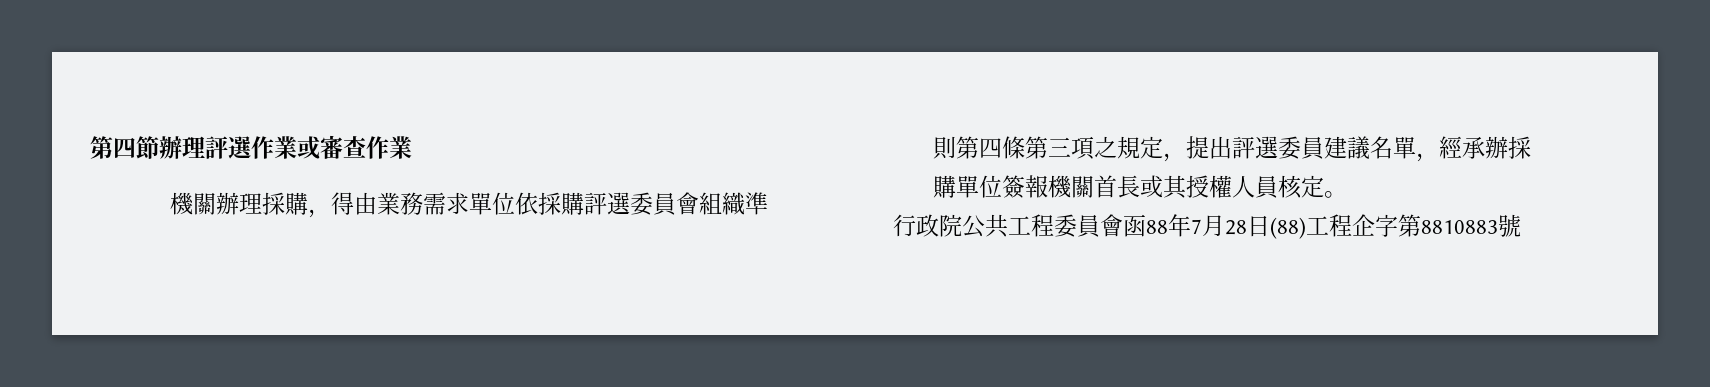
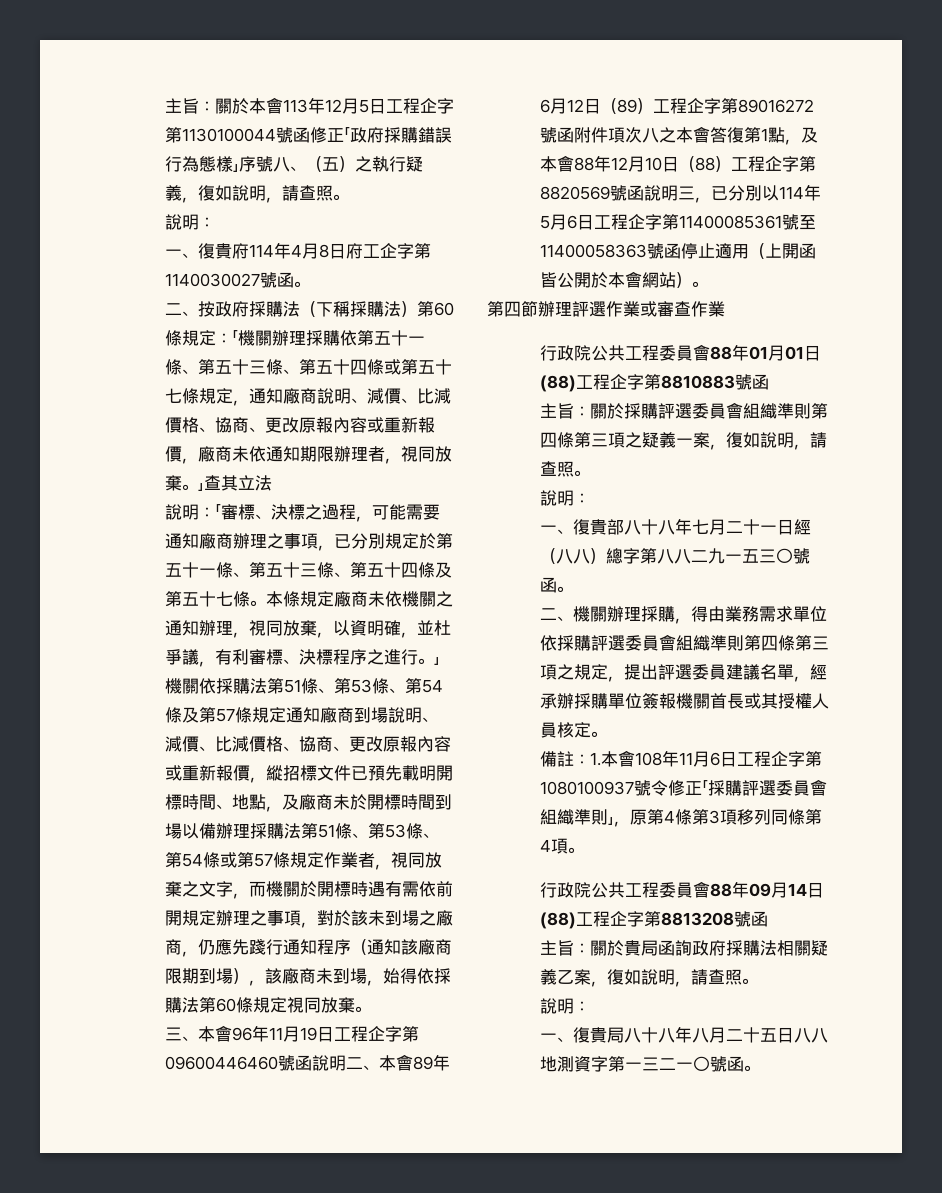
+ 主旨：關於本會113年12月5日工程企字第1130100044號函修正「政府採購錯誤行為態樣」序號八、（五）之執行疑義，復如說明，請查照。
+ 說明：
+ 一、復貴府114年4月8日府工企字第1140030027號函。
+ 二、按政府採購法（下稱採購法）第60條規定：「機關辦理採購依第五十一條、第五十三條、第五十四條或第五十七條規定，通知廠商說明、減價、比減價格、協商、更改原報內容或重新報價，廠商未依通知期限辦理者，視同放棄。」查其立法
+ 說明：「審標、決標之過程，可能需要通知廠商辦理之事項，已分別規定於第五十一條、第五十三條、第五十四條及第五十七條。本條規定廠商未依機關之通知辦理，視同放棄，以資明確，並杜爭議，有利審標、決標程序之進行。」機關依採購法第51條、第53條、第54條及第57條規定通知廠商到場說明、減價、比減價格、協商、更改原報內容或重新報價，縱招標文件已預先載明開標時間、地點，及廠商未於開標時間到場以備辦理採購法第51條、第53條、第54條或第57條規定作業者，視同放棄之文字，而機關於開標時遇有需依前開規定辦理之事項，對於該未到場之廠商，仍應先踐行通知程序（通知該廠商限期到場），該廠商未到場，始得依採購法第60條規定視同放棄。
+ 三、本會96年11月19日工程企字第09600446460號函說明二、本會89年6月12日（89）工程企字第89016272號函附件項次八之本會答復第1點，及本會88年12月10日（88）工程企字第8820569號函說明三，已分別以114年5月6日工程企字第11400085361號至11400058363號函停止適用（上開函皆公開於本會網站）。
- 機關辦理採購，得由業務需求單位依採購評選委員會組織準則第四條第三項之規定，提出評選委員建議名單，經承辦採購單位簽報機關首長或其授權人員核定。
+ 行政院公共工程委員會88年01月01日(88)工程企字第8810883號函
+ 主旨：關於採購評選委員會組織準則第四條第三項之疑義一案，復如說明，請查照。
+ 說明：
+ 一、復貴部八十八年七月二十一日經（八八）總字第八八二九一五三〇號函。
+ 二、機關辦理採購，得由業務需求單位依採購評選委員會組織準則第四條第三項之規定，提出評選委員建議名單，經承辦採購單位簽報機關首長或其授權人員核定。
- 行政院公共工程委員會函88年7月28日(88)工程企字第8810883號
+ 備註：1.本會108年11月6日工程企字第1080100937號令修正「採購評選委員會組織準則」，原第4條第3項移列同條第4項。
+ 行政院公共工程委員會88年09月14日(88)工程企字第8813208號函
+ 主旨：關於貴局函詢政府採購法相關疑義乙案，復如說明，請查照。
+ 說明：
+ 一、復貴局八十八年八月二十五日八八地測資字第一三二一〇號函。

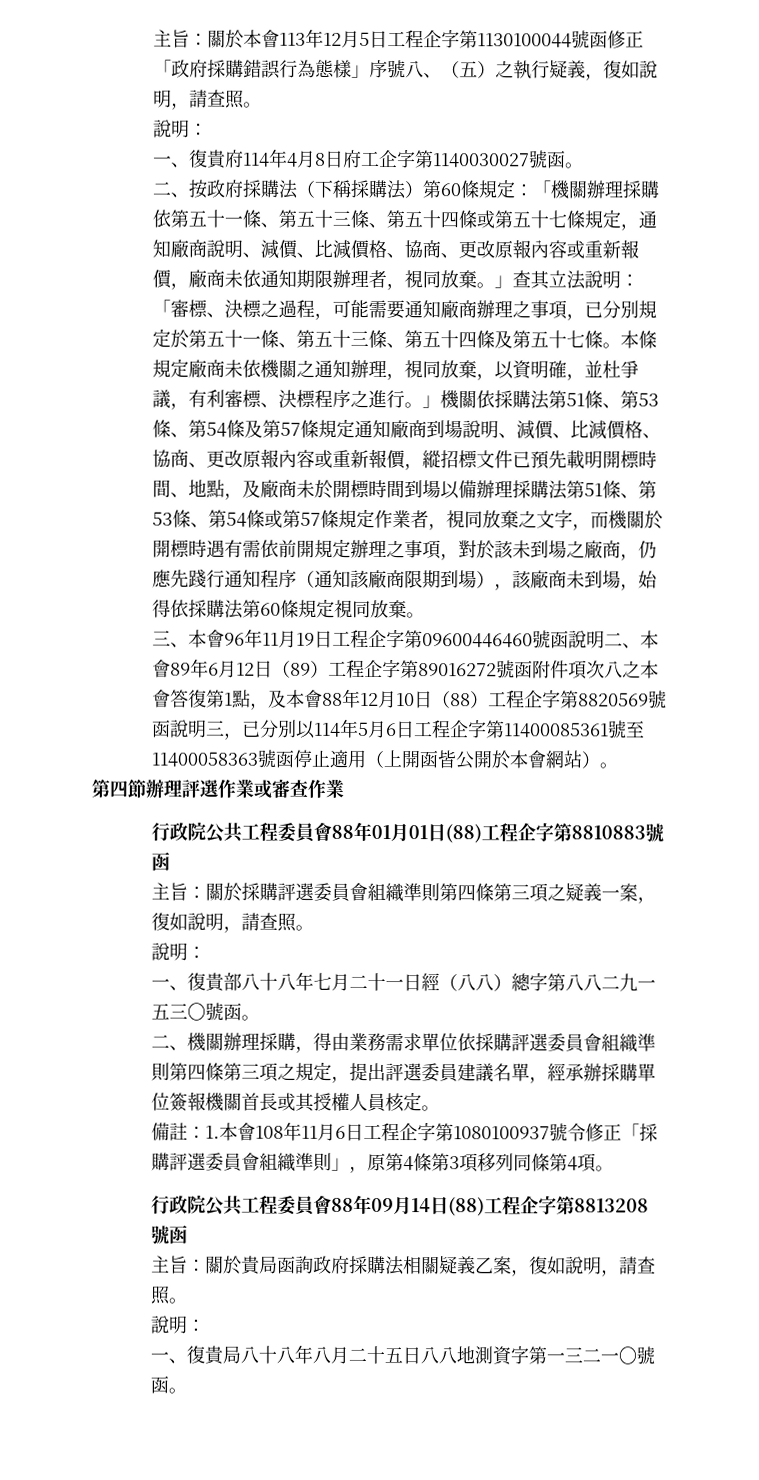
- 「機關辦理採購依第五十一條、第五十三條、第五十四條或第五十七條規定，通知廠商說明、減價、比減價格、協商、更改原報內容或重新報價，廠商未依通知期限辦理者，視同放棄。」查其立法
- 說明：
+ 「機關辦理採購依第五十一條、第五十三條、第五十四條或第五十七條規定，通知廠商說明、減價、比減價格、協商、更改原報內容或重新報價，廠商未依通知期限辦理者，視同放棄。」查其立法說明：

